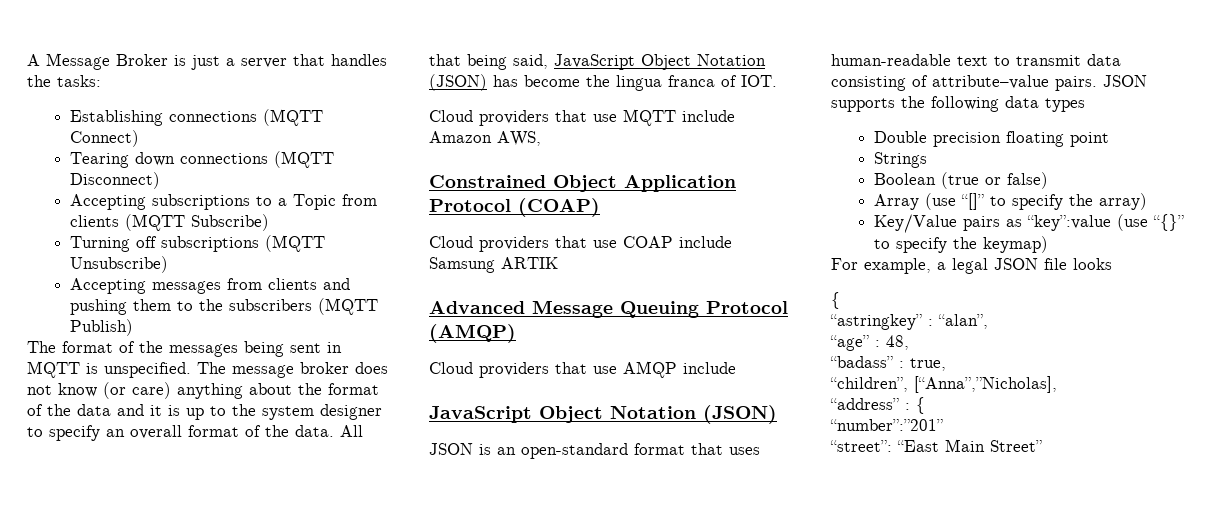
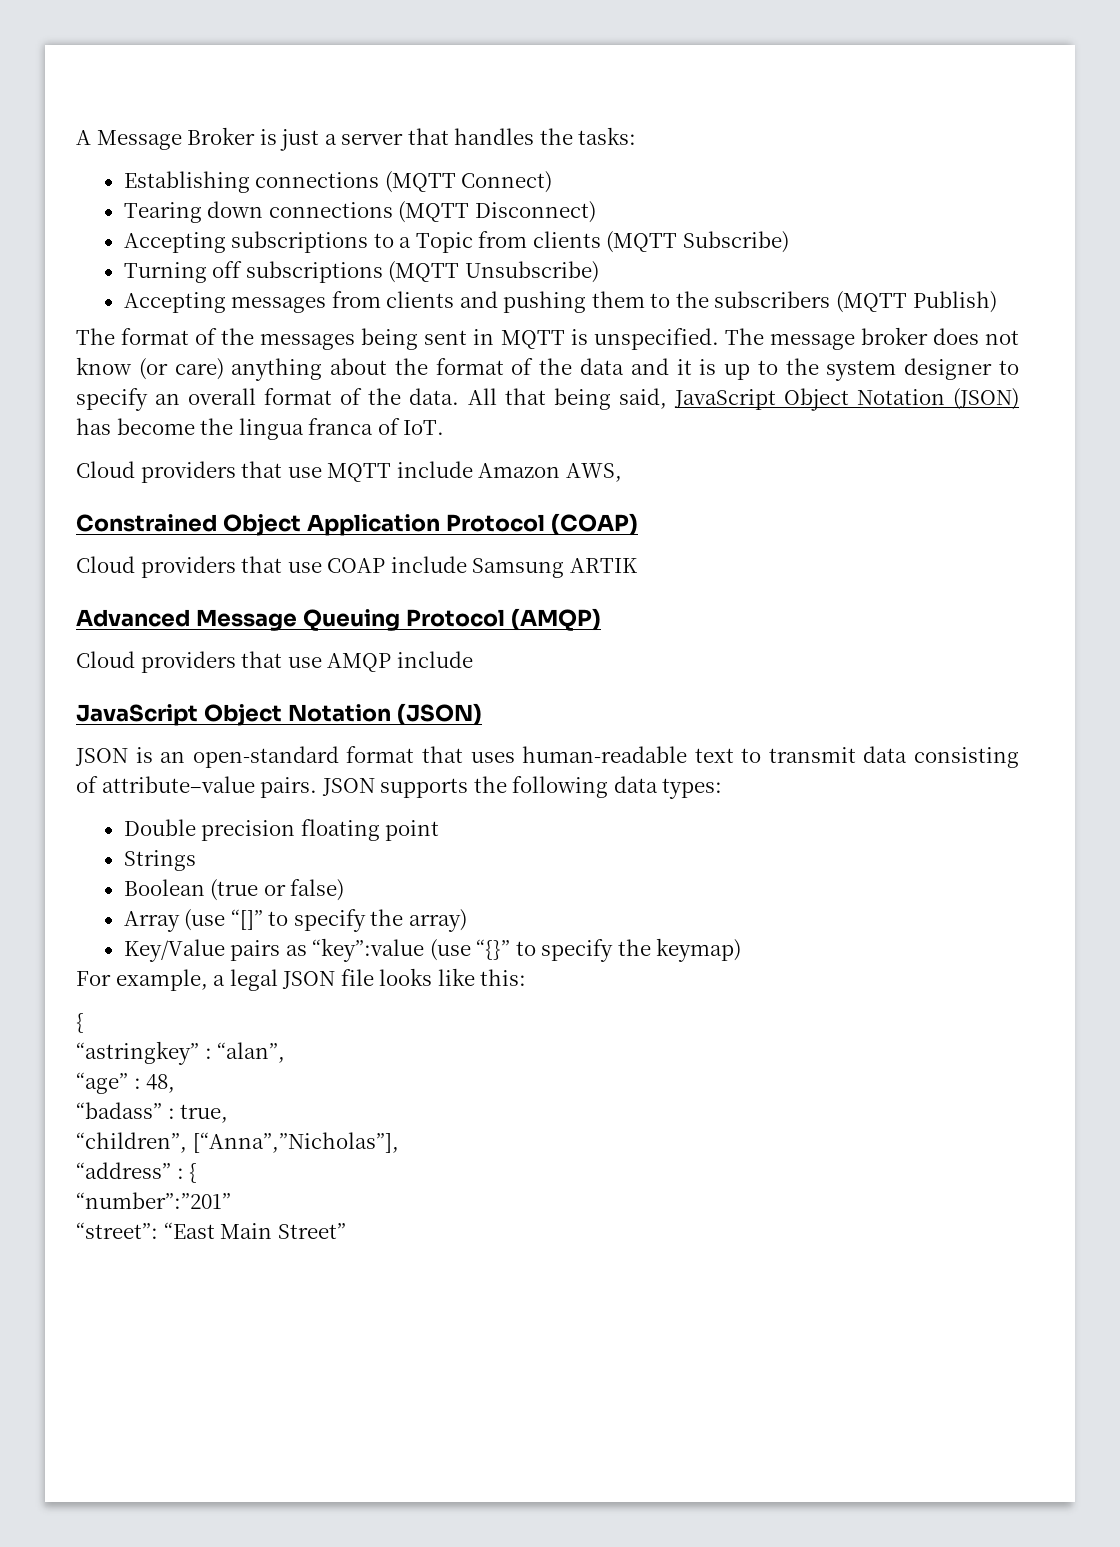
- All that being said, JavaScript Object Notation (JSON) has become the lingua franca of IOT.
+ All that being said, JavaScript Object Notation (JSON) has become the lingua franca of IoT.
- JSON supports the following data types
+ JSON supports the following data types:
- For example, a legal JSON file looks
+ For example, a legal JSON file looks like this:
- “children”, [“Anna”,”Nicholas],
+ “children”, [“Anna”,”Nicholas”],

